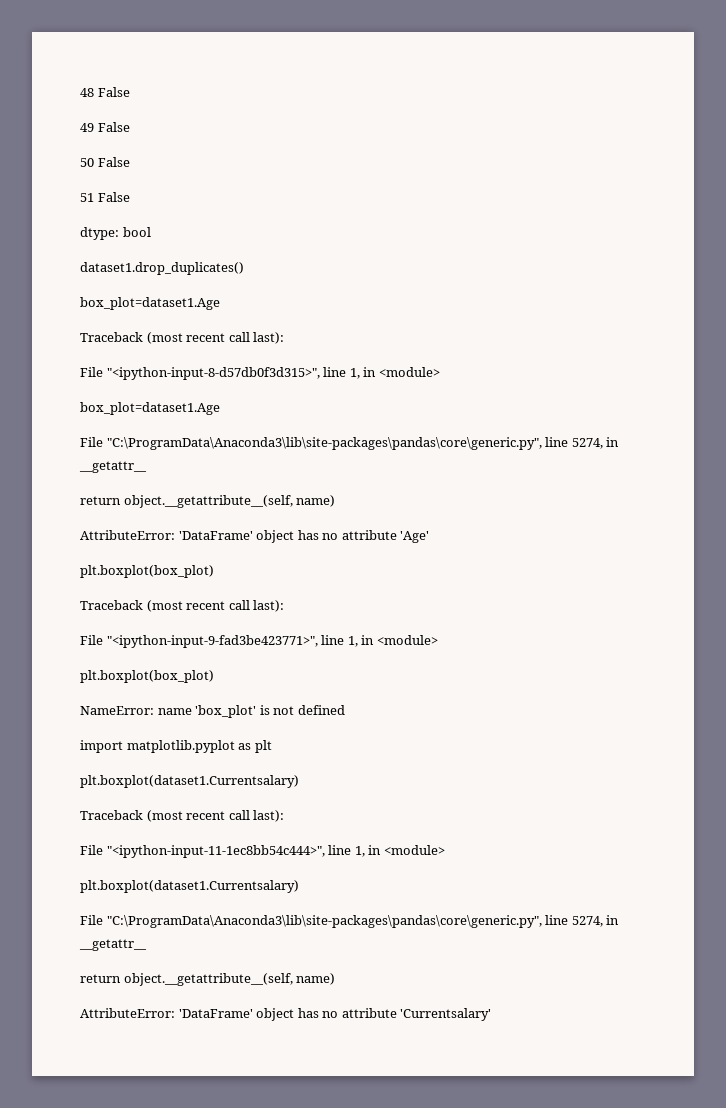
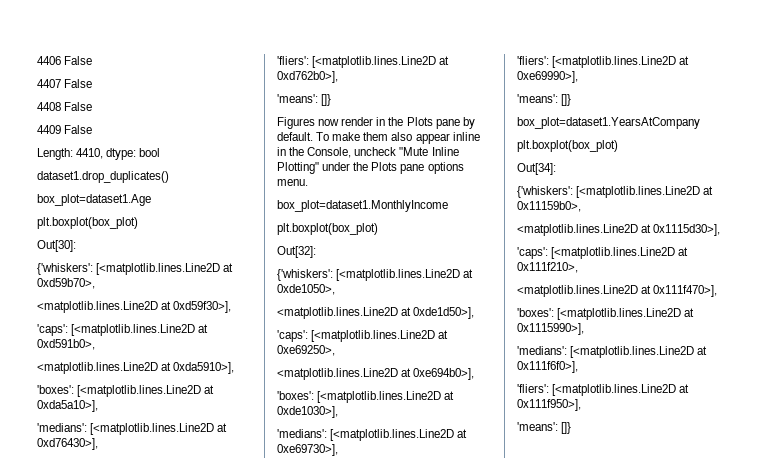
- 48 False
- 49 False
- 50 False
- 51 False
- dtype: bool
+ 4406 False
+ 4407 False
+ 4408 False
+ 4409 False
+ Length: 4410, dtype: bool
  dataset1.drop_duplicates()
  box_plot=dataset1.Age
- Traceback (most recent call last):
- File "<ipython-input-8-d57db0f3d315>", line 1, in <module>
- box_plot=dataset1.Age
- File "C:\ProgramData\Anaconda3\lib\site-packages\pandas\core\generic.py", line 5274, in __getattr__
- return object.__getattribute__(self, name)
- AttributeError: 'DataFrame' object has no attribute 'Age'
  plt.boxplot(box_plot)
- Traceback (most recent call last):
- File "<ipython-input-9-fad3be423771>", line 1, in <module>
+ Out[30]:
+ {'whiskers': [<matplotlib.lines.Line2D at 0xd59b70>,
+ <matplotlib.lines.Line2D at 0xd59f30>],
+ 'caps': [<matplotlib.lines.Line2D at 0xd591b0>,
+ <matplotlib.lines.Line2D at 0xda5910>],
+ 'boxes': [<matplotlib.lines.Line2D at 0xda5a10>],
+ 'medians': [<matplotlib.lines.Line2D at 0xd76430>],
+ 'fliers': [<matplotlib.lines.Line2D at 0xd762b0>],
+ 'means': []}
+ Figures now render in the Plots pane by default. To make them also appear inline in the Console, uncheck "Mute Inline Plotting" under the Plots pane options menu.
+ box_plot=dataset1.MonthlyIncome
  plt.boxplot(box_plot)
- NameError: name 'box_plot' is not defined
- import matplotlib.pyplot as plt
- plt.boxplot(dataset1.Currentsalary)
- Traceback (most recent call last):
- File "<ipython-input-11-1ec8bb54c444>", line 1, in <module>
- plt.boxplot(dataset1.Currentsalary)
- File "C:\ProgramData\Anaconda3\lib\site-packages\pandas\core\generic.py", line 5274, in __getattr__
- return object.__getattribute__(self, name)
- AttributeError: 'DataFrame' object has no attribute 'Currentsalary'
+ Out[32]:
+ {'whiskers': [<matplotlib.lines.Line2D at 0xde1050>,
+ <matplotlib.lines.Line2D at 0xde1d50>],
+ 'caps': [<matplotlib.lines.Line2D at 0xe69250>,
+ <matplotlib.lines.Line2D at 0xe694b0>],
+ 'boxes': [<matplotlib.lines.Line2D at 0xde1030>],
+ 'medians': [<matplotlib.lines.Line2D at 0xe69730>],
+ 'fliers': [<matplotlib.lines.Line2D at 0xe69990>],
+ 'means': []}
+ box_plot=dataset1.YearsAtCompany
+ plt.boxplot(box_plot)
+ Out[34]:
+ {'whiskers': [<matplotlib.lines.Line2D at 0x11159b0>,
+ <matplotlib.lines.Line2D at 0x1115d30>],
+ 'caps': [<matplotlib.lines.Line2D at 0x111f210>,
+ <matplotlib.lines.Line2D at 0x111f470>],
+ 'boxes': [<matplotlib.lines.Line2D at 0x1115990>],
+ 'medians': [<matplotlib.lines.Line2D at 0x111f6f0>],
+ 'fliers': [<matplotlib.lines.Line2D at 0x111f950>],
+ 'means': []}

